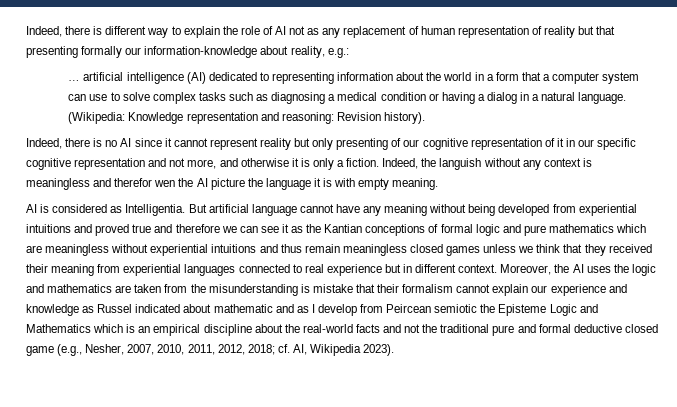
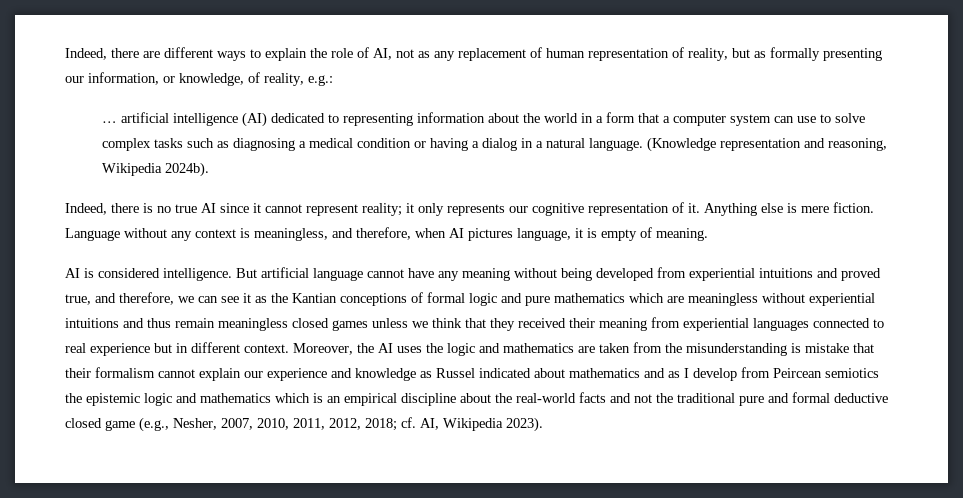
- Indeed, there is different way to explain the role of AI not as any replacement of human representation of reality but that presenting formally our information-knowledge about reality, e.g.:
+ Indeed, there are different ways to explain the role of AI, not as any replacement of human representation of reality, but as formally presenting our information, or knowledge, of reality, e.g.:
- (Wikipedia: Knowledge representation and reasoning: Revision history).
+ (Knowledge representation and reasoning, Wikipedia 2024b).
- Indeed, there is no AI since it cannot represent reality but only presenting of our cognitive representation of it in our specific cognitive representation and not more, and otherwise it is only a fiction. Indeed, the languish without any context is meaningless and therefor wen the AI picture the language it is with empty meaning.
+ Indeed, there is no true AI since it cannot represent reality; it only represents our cognitive representation of it. Anything else is mere fiction. Language without any context is meaningless, and therefore, when AI pictures language, it is empty of meaning.
- AI is considered as Intelligentia.
+ AI is considered intelligence.
- But artificial language cannot have any meaning without being developed from experiential intuitions and proved true and therefore we can see it as the Kantian conceptions of formal logic and pure mathematics which are meaningless without experiential intuitions and thus remain meaningless closed games unless we think that they received their meaning from experiential languages connected to real experience but in different context.
+ But artificial language cannot have any meaning without being developed from experiential intuitions and proved true, and therefore, we can see it as the Kantian conceptions of formal logic and pure mathematics which are meaningless without experiential intuitions and thus remain meaningless closed games unless we think that they received their meaning from experiential languages connected to real experience but in different context.
- Moreover, the AI uses the logic and mathematics are taken from the misunderstanding is mistake that their formalism cannot explain our experience and knowledge as Russel indicated about mathematic and as I develop from Peircean semiotic the Episteme Logic and Mathematics which is an empirical discipline about the real-world facts and not the traditional pure and formal deductive closed game (e.g., Nesher, 2007, 2010, 2011, 2012, 2018;
+ Moreover, the AI uses the logic and mathematics are taken from the misunderstanding is mistake that their formalism cannot explain our experience and knowledge as Russel indicated about mathematics and as I develop from Peircean semiotics the epistemic logic and mathematics which is an empirical discipline about the real-world facts and not the traditional pure and formal deductive closed game (e.g., Nesher, 2007, 2010, 2011, 2012, 2018;

